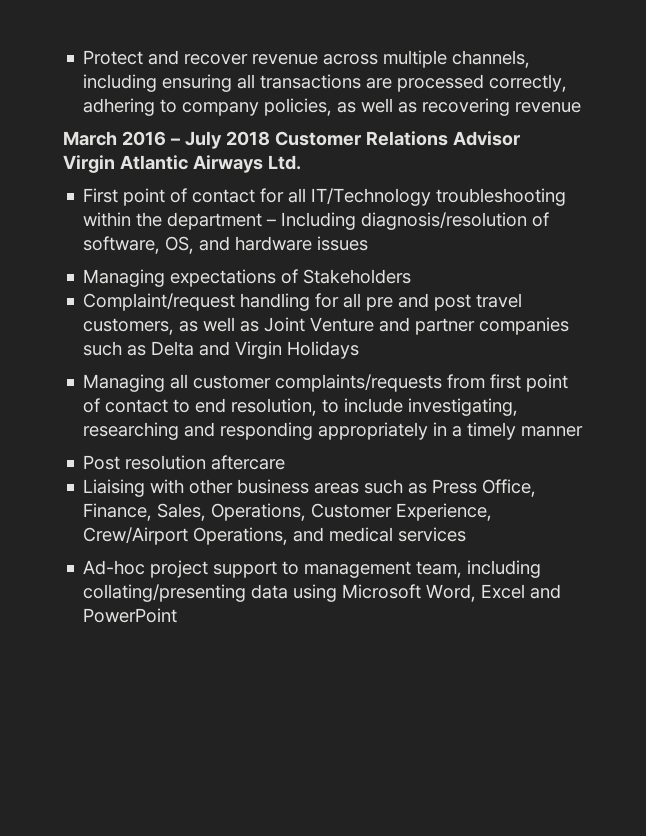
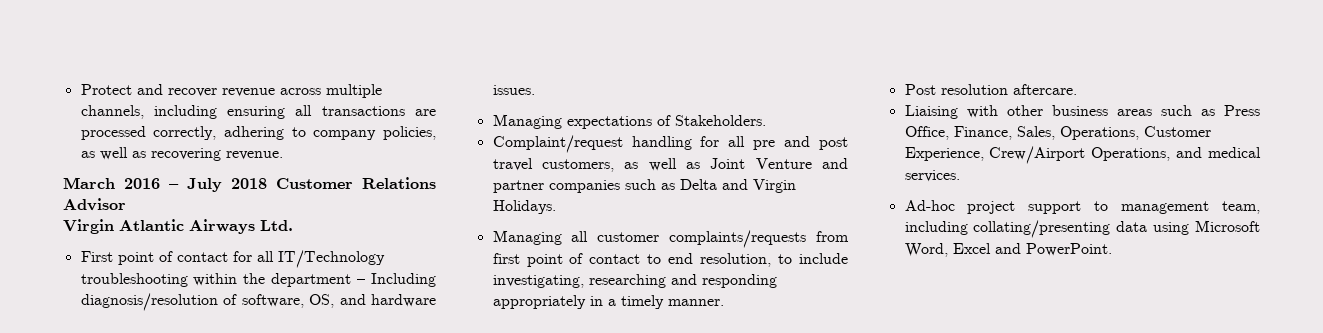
- Protect and recover revenue across multiple channels, including ensuring all transactions are processed correctly, adhering to company policies, as well as recovering revenue
+ Protect and recover revenue across multiple channels, including ensuring all transactions are processed correctly, adhering to company policies, as well as recovering revenue.
- First point of contact for all IT/Technology troubleshooting within the department – Including diagnosis/resolution of software, OS, and hardware issues
+ First point of contact for all IT/Technology troubleshooting within the department – Including diagnosis/resolution of software, OS, and hardware issues.
- Managing expectations of Stakeholders
+ Managing expectations of Stakeholders.
- Complaint/request handling for all pre and post travel customers, as well as Joint Venture and partner companies such as Delta and Virgin Holidays
+ Complaint/request handling for all pre and post travel customers, as well as Joint Venture and partner companies such as Delta and Virgin Holidays.
- Managing all customer complaints/requests from first point of contact to end resolution, to include investigating, researching and responding appropriately in a timely manner
+ Managing all customer complaints/requests from first point of contact to end resolution, to include investigating, researching and responding appropriately in a timely manner.
- Post resolution aftercare
+ Post resolution aftercare.
- Liaising with other business areas such as Press Office, Finance, Sales, Operations, Customer Experience, Crew/Airport Operations, and medical services
+ Liaising with other business areas such as Press Office, Finance, Sales, Operations, Customer Experience, Crew/Airport Operations, and medical services.
- Ad-hoc project support to management team, including collating/presenting data using Microsoft Word, Excel and PowerPoint
+ Ad-hoc project support to management team, including collating/presenting data using Microsoft Word, Excel and PowerPoint.

